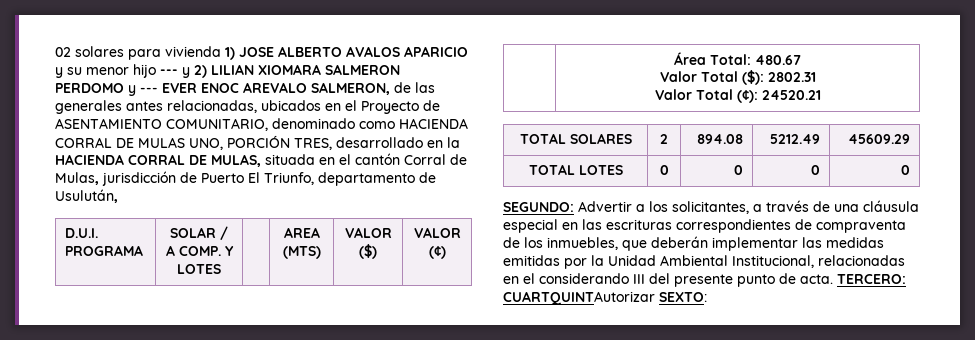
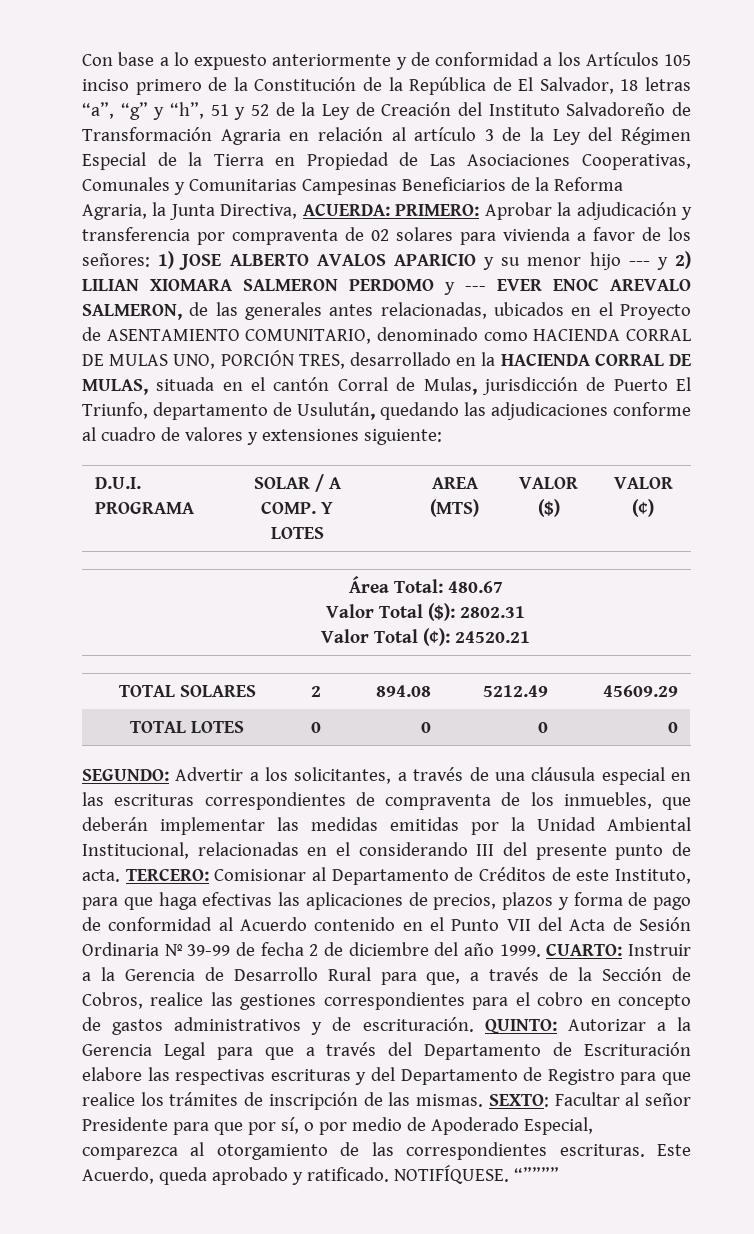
- 02 solares para vivienda 1) JOSE ALBERTO AVALOS APARICIO y su menor hijo --- y 2) LILIAN XIOMARA SALMERON PERDOMO y --- EVER ENOC AREVALO SALMERON, de las generales antes relacionadas, ubicados en el Proyecto de ASENTAMIENTO COMUNITARIO, denominado como HACIENDA CORRAL DE MULAS UNO, PORCIÓN TRES, desarrollado en la HACIENDA CORRAL DE MULAS, situada en el cantón Corral de Mulas, jurisdicción de Puerto El Triunfo, departamento de Usulután,
+ Con base a lo expuesto anteriormente y de conformidad a los Artículos 105 inciso primero de la Constitución de la República de El Salvador, 18 letras “a”, “g” y “h”, 51 y 52 de la Ley de Creación del Instituto Salvadoreño de Transformación Agraria en relación al artículo 3 de la Ley del Régimen Especial de la Tierra en Propiedad de Las Asociaciones Cooperativas, Comunales y Comunitarias Campesinas Beneficiarios de la Reforma Agraria, la Junta Directiva, ACUERDA: PRIMERO: Aprobar la adjudicación y transferencia por compraventa de 02 solares para vivienda a favor de los señores: 1) JOSE ALBERTO AVALOS APARICIO y su menor hijo --- y 2) LILIAN XIOMARA SALMERON PERDOMO y --- EVER ENOC AREVALO SALMERON, de las generales antes relacionadas, ubicados en el Proyecto de ASENTAMIENTO COMUNITARIO, denominado como HACIENDA CORRAL DE MULAS UNO, PORCIÓN TRES, desarrollado en la HACIENDA CORRAL DE MULAS, situada en el cantón Corral de Mulas, jurisdicción de Puerto El Triunfo, departamento de Usulután, quedando las adjudicaciones conforme al cuadro de valores y extensiones siguiente:
- TERCERO: CUARTQUINTAutorizar SEXTO:
+ TERCERO: Comisionar al Departamento de Créditos de este Instituto, para que haga efectivas las aplicaciones de precios, plazos y forma de pago de conformidad al Acuerdo contenido en el Punto VII del Acta de Sesión Ordinaria Nº 39-99 de fecha 2 de diciembre del año 1999. CUARTO: Instruir a la Gerencia de Desarrollo Rural para que, a través de la Sección de Cobros, realice las gestiones correspondientes para el cobro en concepto de gastos administrativos y de escrituración. QUINTO: Autorizar a la Gerencia Legal para que a través del Departamento de Escrituración elabore las respectivas escrituras y del Departamento de Registro para que realice los trámites de inscripción de las mismas. SEXTO: Facultar al señor Presidente para que por sí, o por medio de Apoderado Especial, comparezca al otorgamiento de las correspondientes escrituras. Este Acuerdo, queda aprobado y ratificado. NOTIFÍQUESE. “””””

